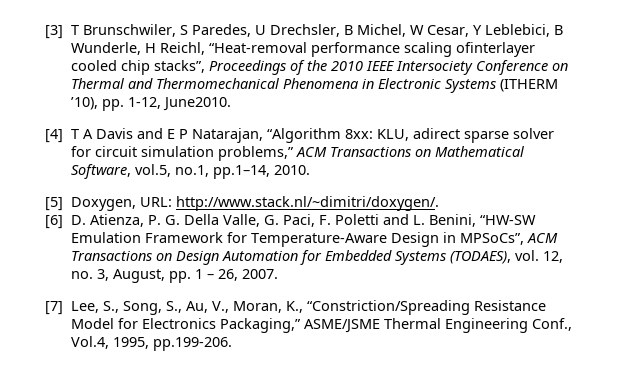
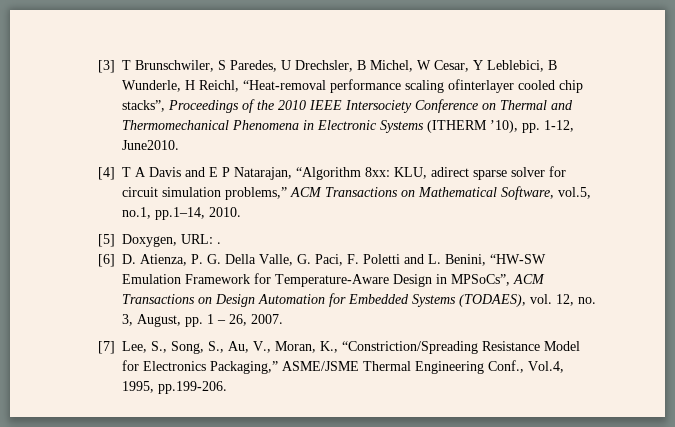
- [5] Doxygen, URL: http://www.stack.nl/~dimitri/doxygen/.
+ [5] Doxygen, URL: .

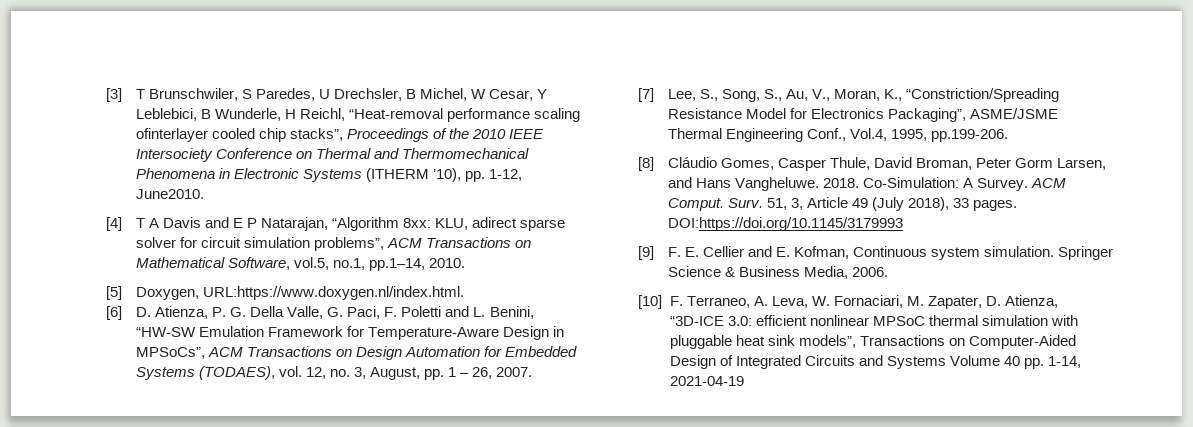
- [4] T A Davis and E P Natarajan, “Algorithm 8xx: KLU, adirect sparse solver for circuit simulation problems,” ACM Transactions on Mathematical Software, vol.5, no.1, pp.1–14, 2010.
+ [4] T A Davis and E P Natarajan, “Algorithm 8xx: KLU, adirect sparse solver for circuit simulation problems”, ACM Transactions on Mathematical Software, vol.5, no.1, pp.1–14, 2010.
- [5] Doxygen, URL: .
+ [5] Doxygen, URL:https://www.doxygen.nl/index.html.
- [7] Lee, S., Song, S., Au, V., Moran, K., “Constriction/Spreading Resistance Model for Electronics Packaging,” ASME/JSME Thermal Engineering Conf., Vol.4, 1995, pp.199-206.
+ [7] Lee, S., Song, S., Au, V., Moran, K., “Constriction/Spreading Resistance Model for Electronics Packaging”, ASME/JSME Thermal Engineering Conf., Vol.4, 1995, pp.199-206.
+ [8] Cláudio Gomes, Casper Thule, David Broman, Peter Gorm Larsen, and Hans Vangheluwe. 2018. Co-Simulation: A Survey. ACM Comput. Surv. 51, 3, Article 49 (July 2018), 33 pages. DOI:https://doi.org/10.1145/3179993
+ [9] F. E. Cellier and E. Kofman, Continuous system simulation. Springer Science & Business Media, 2006.
+ [10] F. Terraneo, A. Leva, W. Fornaciari, M. Zapater, D. Atienza, “3D-ICE 3.0: efficient nonlinear MPSoC thermal simulation with pluggable heat sink models”, Transactions on Computer-Aided Design of Integrated Circuits and Systems Volume 40 pp. 1-14, 2021-04-19

